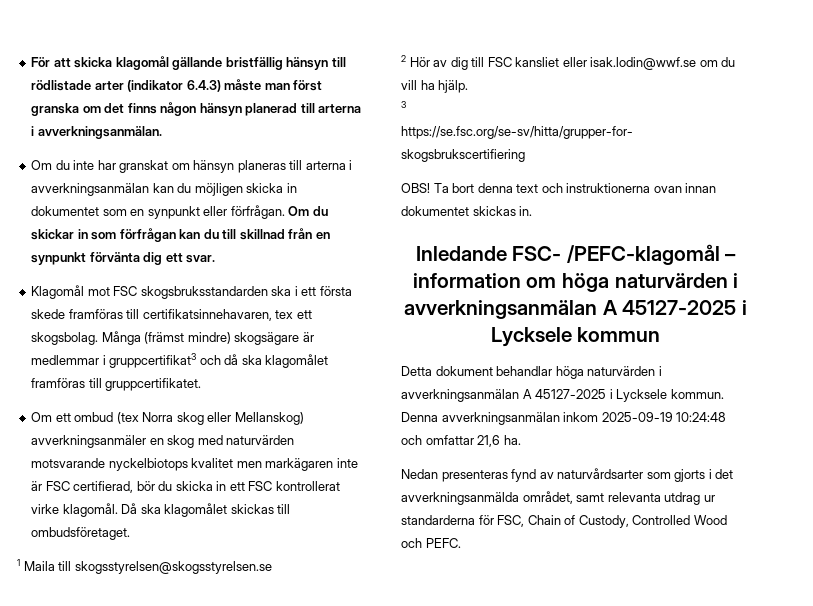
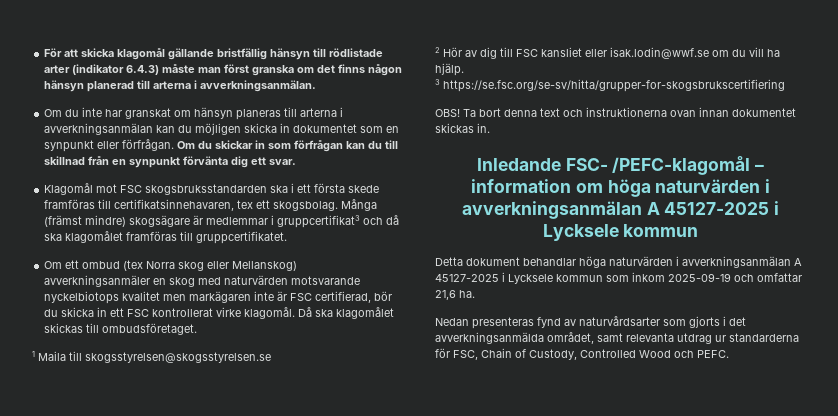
- Detta dokument behandlar höga naturvärden i avverkningsanmälan A 45127-2025 i Lycksele kommun. Denna avverkningsanmälan inkom 2025-09-19 10:24:48 och omfattar 21,6 ha.
+ Detta dokument behandlar höga naturvärden i avverkningsanmälan A 45127-2025 i Lycksele kommun som inkom 2025-09-19 och omfattar 21,6 ha.

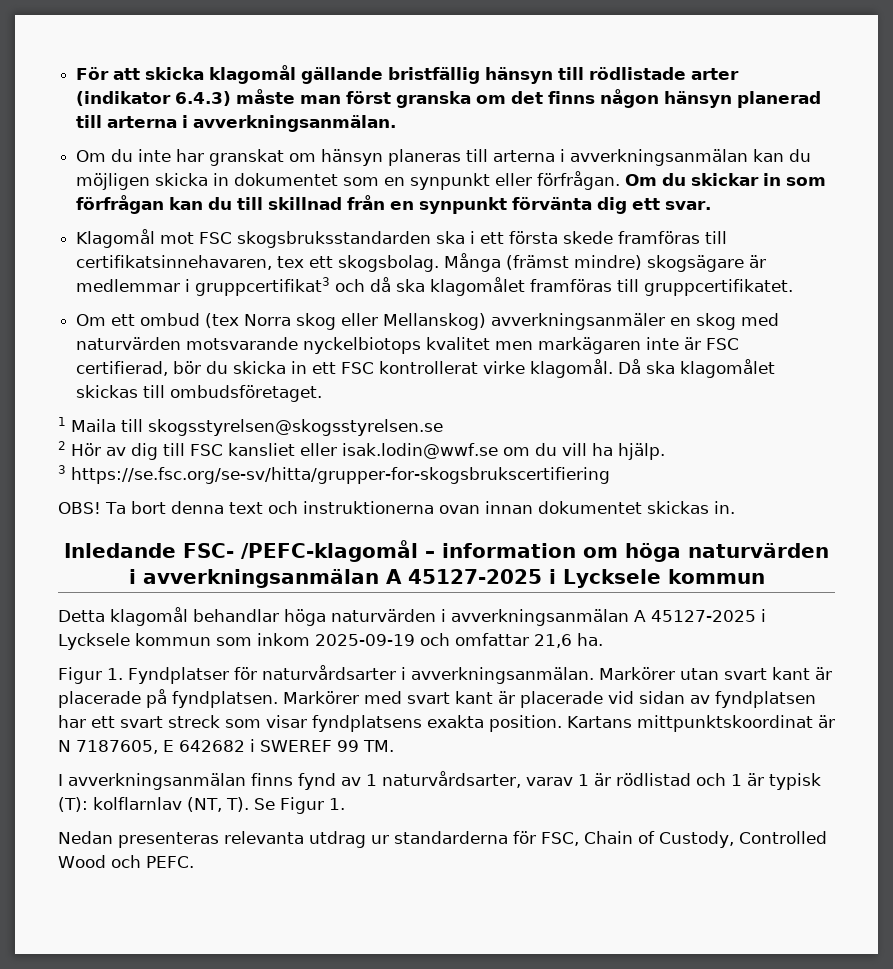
- Detta dokument behandlar höga naturvärden i avverkningsanmälan A 45127-2025 i Lycksele kommun som inkom 2025-09-19 och omfattar 21,6 ha.
+ Detta klagomål behandlar höga naturvärden i avverkningsanmälan A 45127-2025 i Lycksele kommun som inkom 2025-09-19 och omfattar 21,6 ha.
- Nedan presenteras fynd av naturvårdsarter som gjorts i det avverkningsanmälda området, samt relevanta utdrag ur standarderna för FSC, Chain of Custody, Controlled Wood och PEFC.
+ Figur 1. Fyndplatser för naturvårdsarter i avverkningsanmälan. Markörer utan svart kant är placerade på fyndplatsen. Markörer med svart kant är placerade vid sidan av fyndplatsen har ett svart streck som visar fyndplatsens exakta position. Kartans mittpunktskoordinat är N 7187605, E 642682 i SWEREF 99 TM.
+ I avverkningsanmälan finns fynd av 1 naturvårdsarter, varav 1 är rödlistad och 1 är typisk (T): kolflarnlav (NT, T). Se Figur 1.
+ Nedan presenteras relevanta utdrag ur standarderna för FSC, Chain of Custody, Controlled Wood och PEFC.

